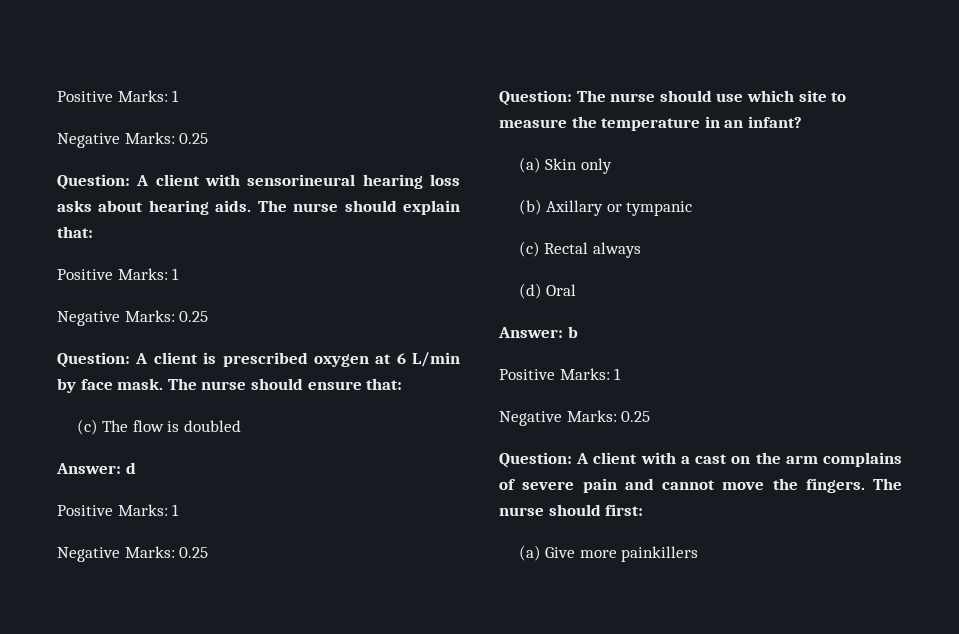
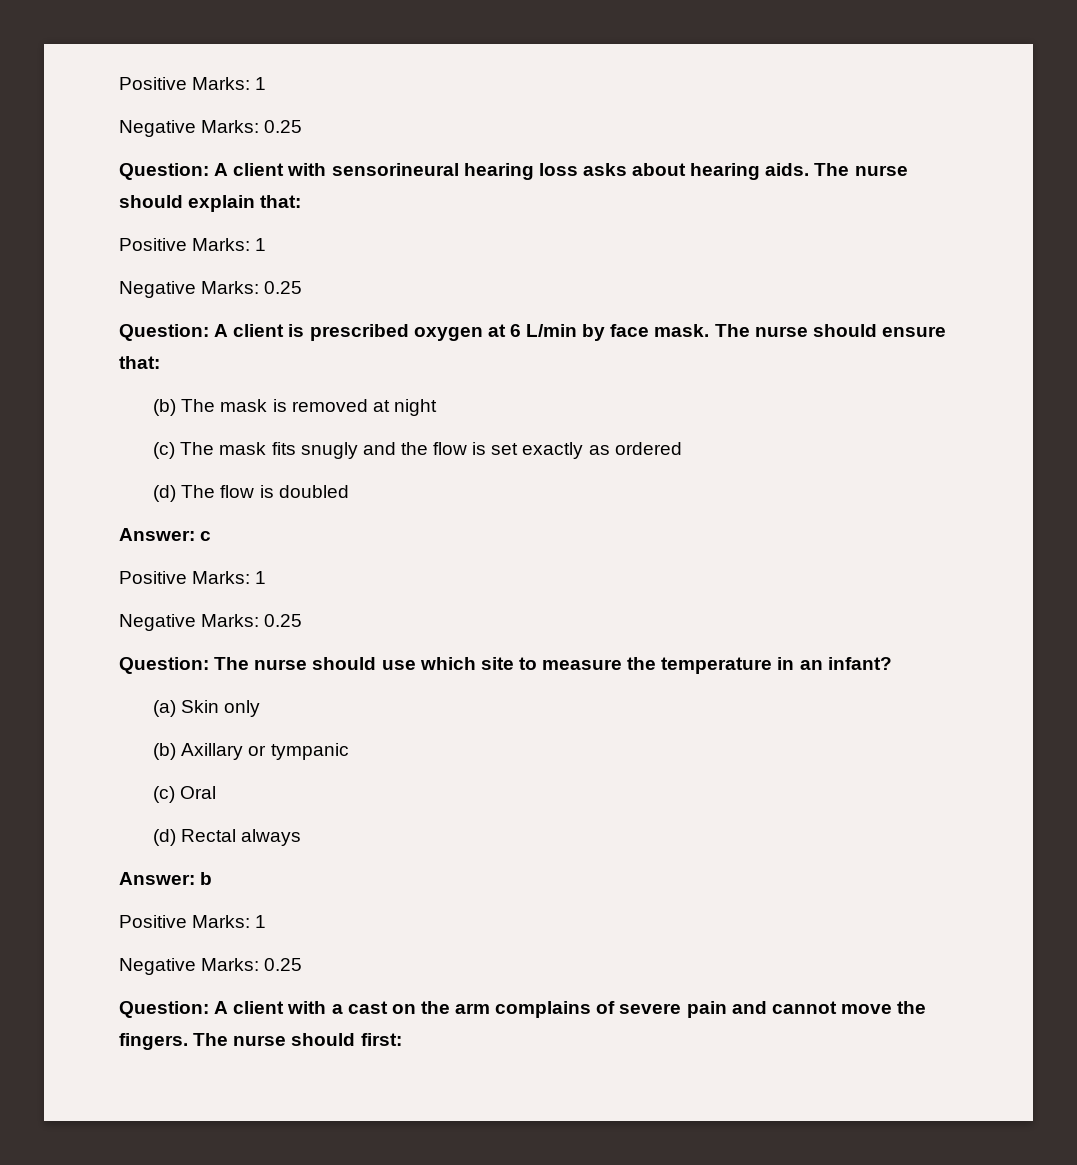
- (c) The flow is doubled
+ (b) The mask is removed at night
+ (c) The mask fits snugly and the flow is set exactly as ordered
+ (d) The flow is doubled
- Answer: d
+ Answer: c
- (c) Rectal always
+ (c) Oral
+ (d) Rectal always
- (d) Oral
- (a) Give more painkillers

